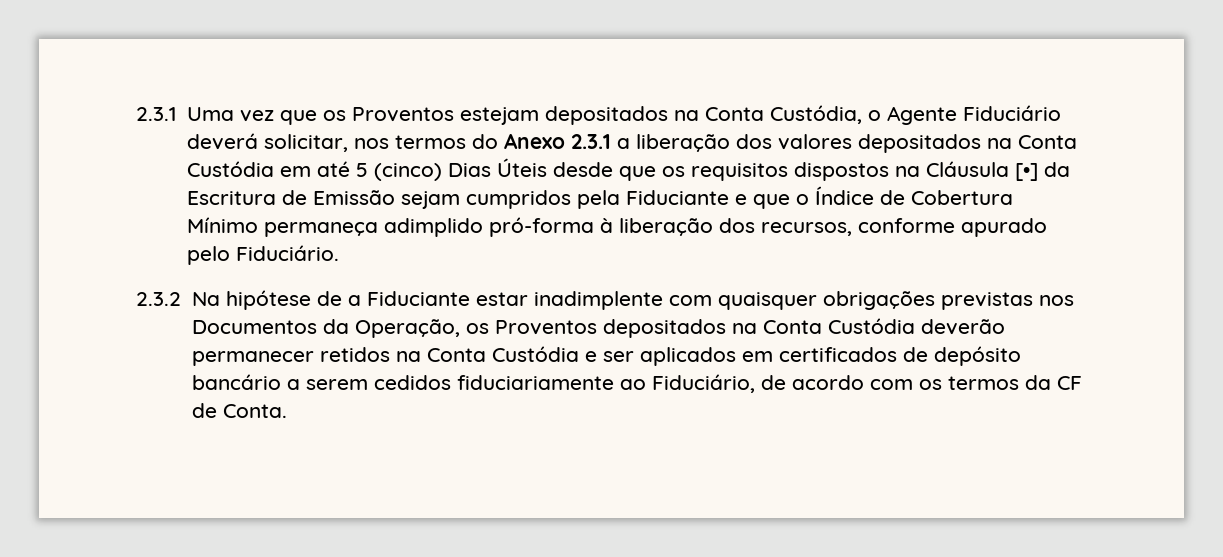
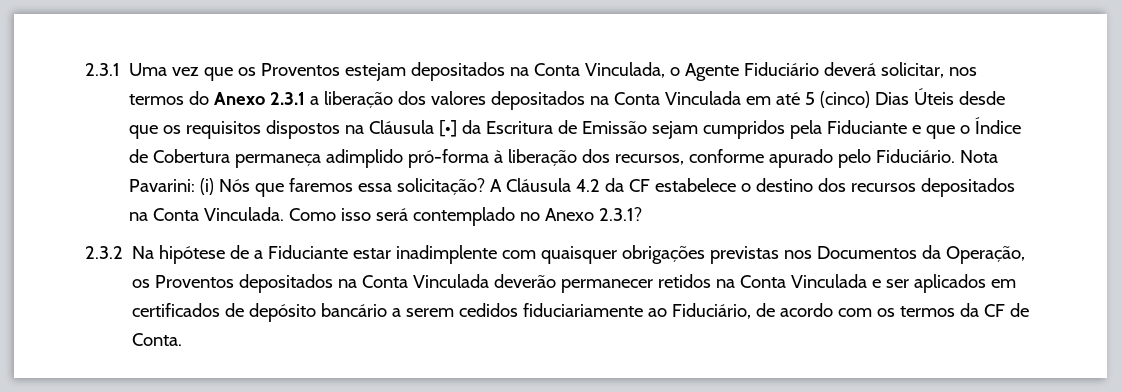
- 2.3.1 Uma vez que os Proventos estejam depositados na Conta Custódia, o Agente Fiduciário deverá solicitar, nos termos do Anexo 2.3.1 a liberação dos valores depositados na Conta Custódia em até 5 (cinco) Dias Úteis desde que os requisitos dispostos na Cláusula [•] da Escritura de Emissão sejam cumpridos pela Fiduciante e que o Índice de Cobertura Mínimo permaneça adimplido pró-forma à liberação dos recursos, conforme apurado pelo Fiduciário.
+ 2.3.1 Uma vez que os Proventos estejam depositados na Conta Vinculada, o Agente Fiduciário deverá solicitar, nos termos do Anexo 2.3.1 a liberação dos valores depositados na Conta Vinculada em até 5 (cinco) Dias Úteis desde que os requisitos dispostos na Cláusula [•] da Escritura de Emissão sejam cumpridos pela Fiduciante e que o Índice de Cobertura permaneça adimplido pró-forma à liberação dos recursos, conforme apurado pelo Fiduciário. Nota Pavarini: (i) Nós que faremos essa solicitação? A Cláusula 4.2 da CF estabelece o destino dos recursos depositados na Conta Vinculada. Como isso será contemplado no Anexo 2.3.1?
- 2.3.2 Na hipótese de a Fiduciante estar inadimplente com quaisquer obrigações previstas nos Documentos da Operação, os Proventos depositados na Conta Custódia deverão permanecer retidos na Conta Custódia e ser aplicados em certificados de depósito bancário a serem cedidos fiduciariamente ao Fiduciário, de acordo com os termos da CF de Conta.
+ 2.3.2 Na hipótese de a Fiduciante estar inadimplente com quaisquer obrigações previstas nos Documentos da Operação, os Proventos depositados na Conta Vinculada deverão permanecer retidos na Conta Vinculada e ser aplicados em certificados de depósito bancário a serem cedidos fiduciariamente ao Fiduciário, de acordo com os termos da CF de Conta.

